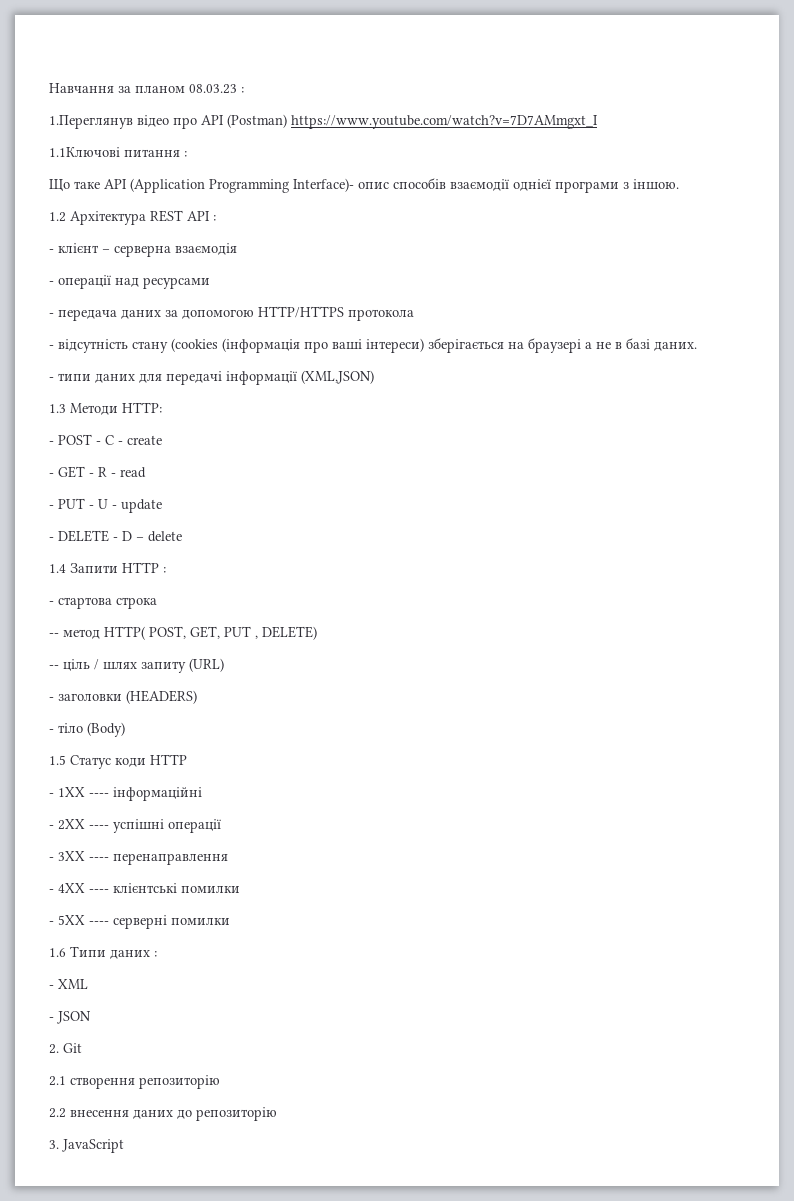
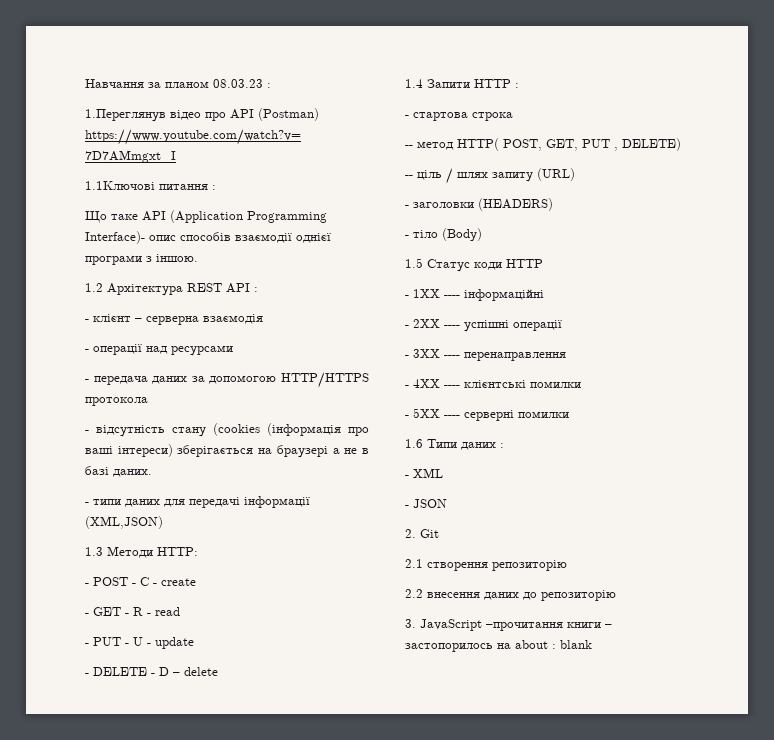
- 3. JavaScript
+ 3. JavaScript –прочитання книги – застопорилось на about : blank

